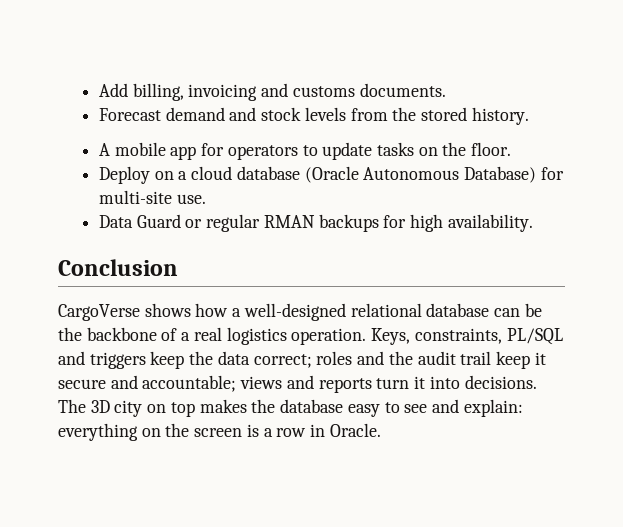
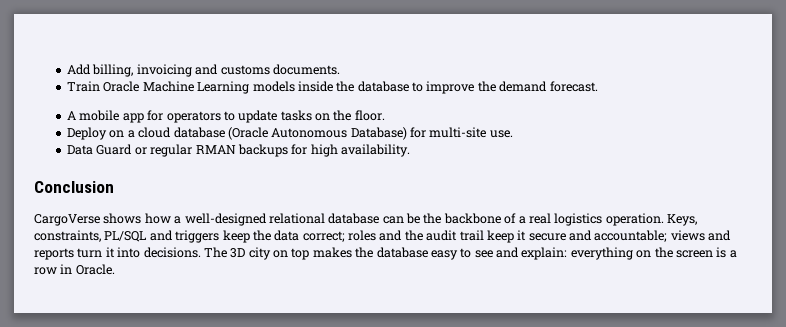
- Forecast demand and stock levels from the stored history.
+ Train Oracle Machine Learning models inside the database to improve the demand forecast.

